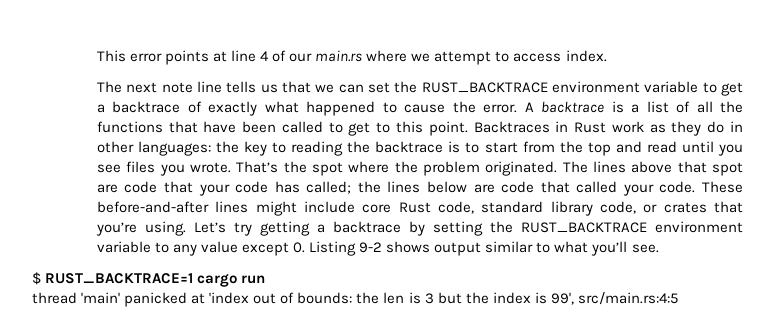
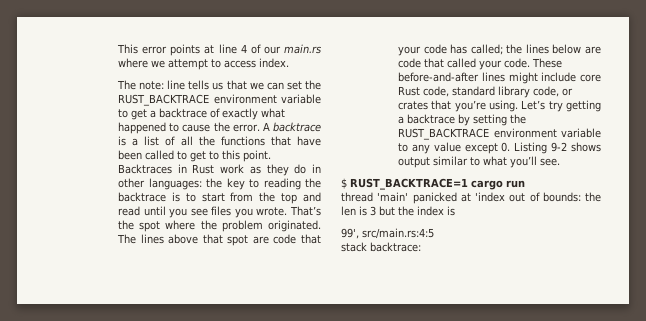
- The next note line tells us that we can set the RUST_BACKTRACE environment variable to get a backtrace of exactly what happened to cause the error.
+ The note: line tells us that we can set the RUST_BACKTRACE environment variable to get a backtrace of exactly what happened to cause the error.
- thread 'main' panicked at 'index out of bounds: the len is 3 but the index is 99', src/main.rs:4:5
+ thread 'main' panicked at 'index out of bounds: the len is 3 but the index is
+ 99', src/main.rs:4:5
+ stack backtrace:

